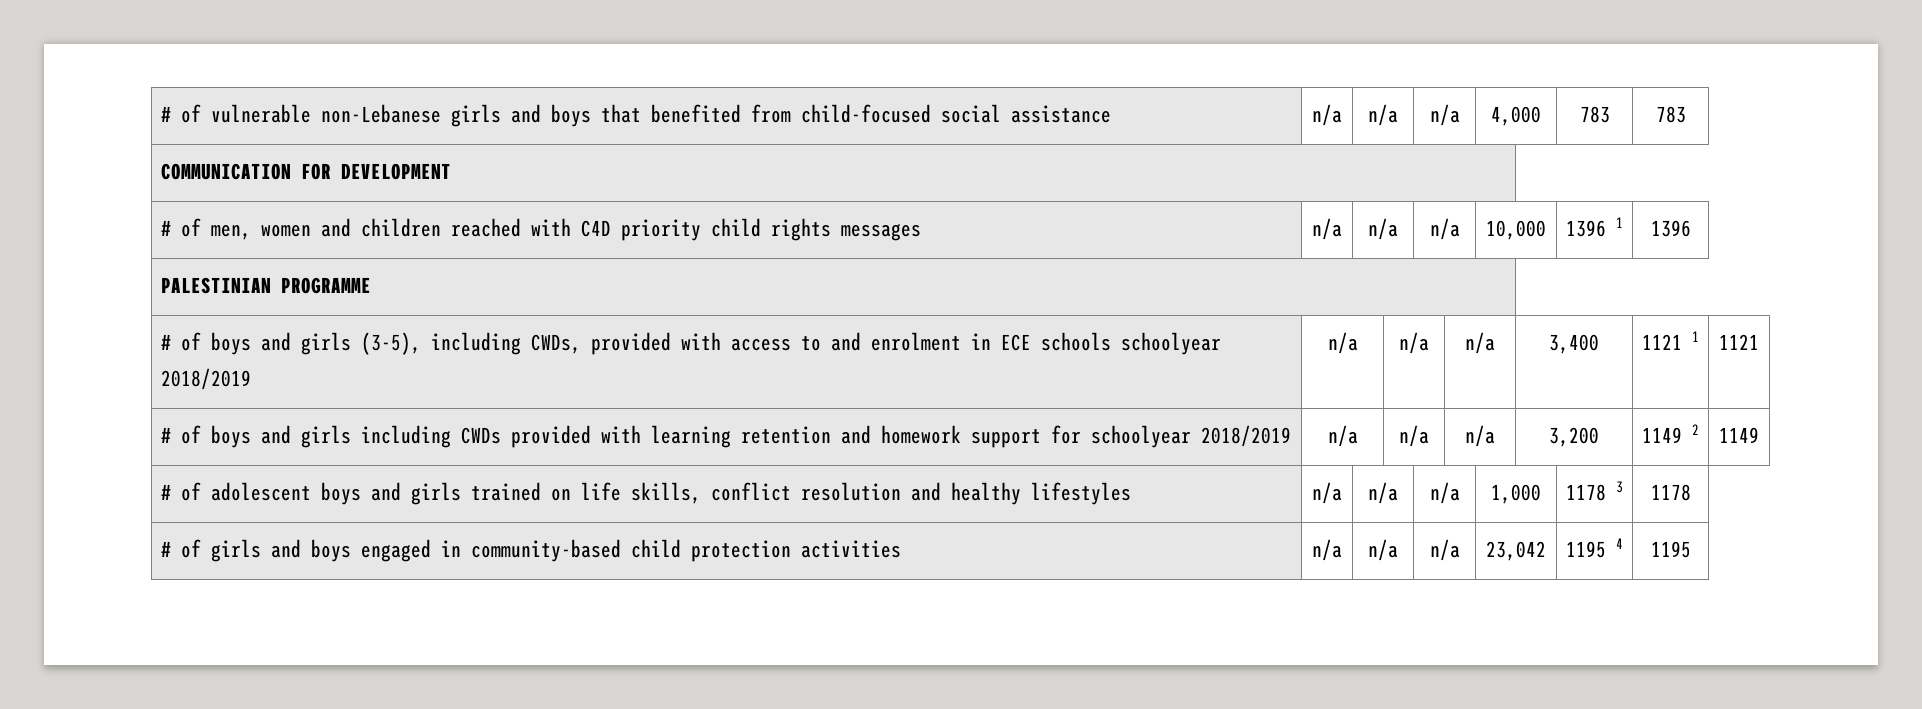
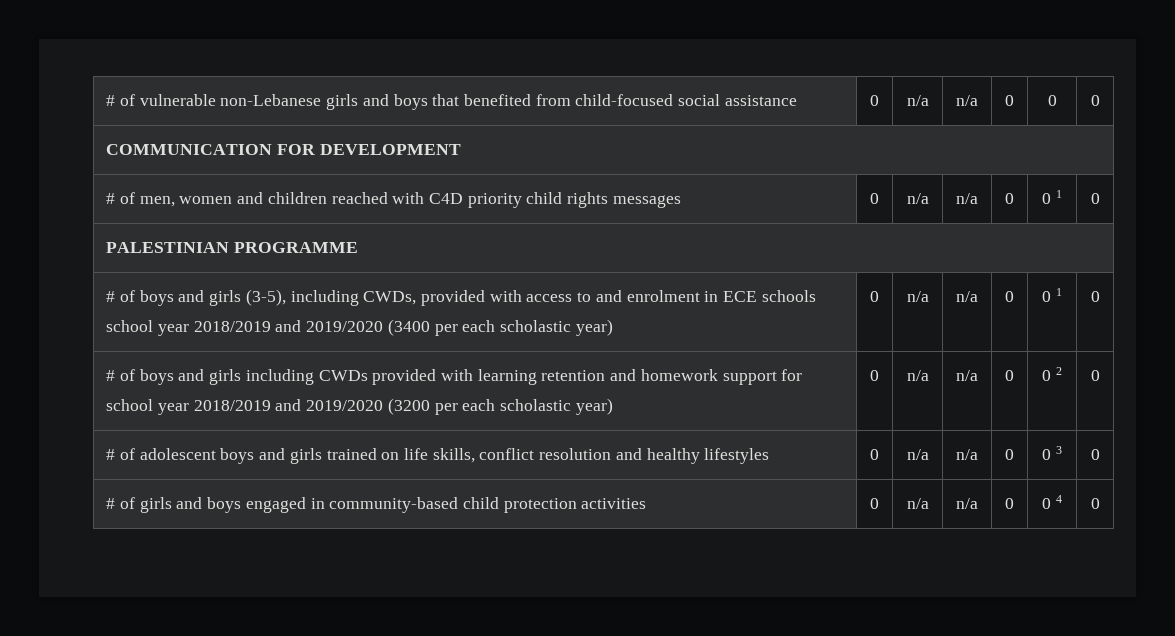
- # of vulnerable non-Lebanese girls and boys that benefited from child-focused social assistance | n/a | n/a | n/a | 4,000 | 783 | 783
+ # of vulnerable non-Lebanese girls and boys that benefited from child-focused social assistance | 0 | n/a | n/a | 0 | 0 | 0
- # of men, women and children reached with C4D priority child rights messages | n/a | n/a | n/a | 10,000 | 1396 1 | 1396
+ # of men, women and children reached with C4D priority child rights messages | 0 | n/a | n/a | 0 | 0 1 | 0
- # of boys and girls (3-5), including CWDs, provided with access to and enrolment in ECE schools schoolyear 2018/2019 | n/a | n/a | n/a | 3,400 | 1121 1 | 1121
+ # of boys and girls (3-5), including CWDs, provided with access to and enrolment in ECE schools school year 2018/2019 and 2019/2020 (3400 per each scholastic year) | 0 | n/a | n/a | 0 | 0 1 | 0
- # of boys and girls including CWDs provided with learning retention and homework support for schoolyear 2018/2019 | n/a | n/a | n/a | 3,200 | 1149 2 | 1149
+ # of boys and girls including CWDs provided with learning retention and homework support for school year 2018/2019 and 2019/2020 (3200 per each scholastic year) | 0 | n/a | n/a | 0 | 0 2 | 0
- # of adolescent boys and girls trained on life skills, conflict resolution and healthy lifestyles | n/a | n/a | n/a | 1,000 | 1178 3 | 1178
+ # of adolescent boys and girls trained on life skills, conflict resolution and healthy lifestyles | 0 | n/a | n/a | 0 | 0 3 | 0
- # of girls and boys engaged in community-based child protection activities | n/a | n/a | n/a | 23,042 | 1195 4 | 1195
+ # of girls and boys engaged in community-based child protection activities | 0 | n/a | n/a | 0 | 0 4 | 0

